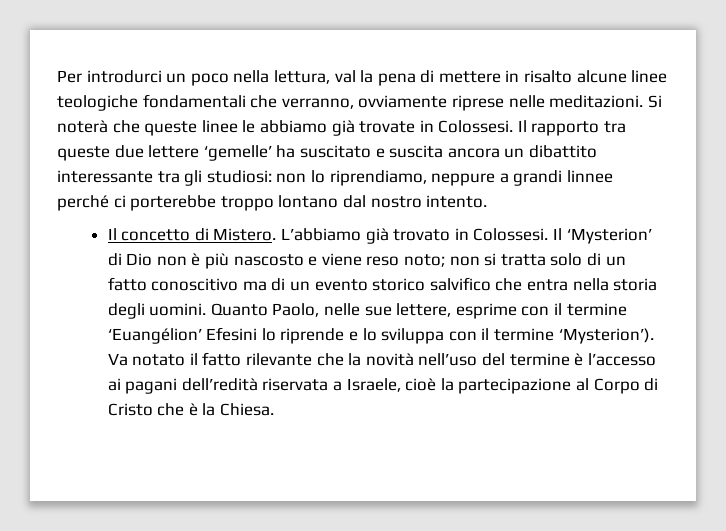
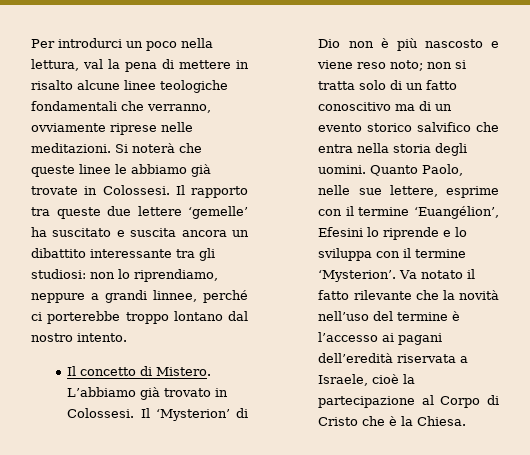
- Il rapporto tra queste due lettere ‘gemelle’ ha suscitato e suscita ancora un dibattito interessante tra gli studiosi: non lo riprendiamo, neppure a grandi linnee perché ci porterebbe troppo lontano dal nostro intento.
+ Il rapporto tra queste due lettere ‘gemelle’ ha suscitato e suscita ancora un dibattito interessante tra gli studiosi: non lo riprendiamo, neppure a grandi linnee, perché ci porterebbe troppo lontano dal nostro intento.
- Quanto Paolo, nelle sue lettere, esprime con il termine ‘Euangélion’ Efesini lo riprende e lo sviluppa con il termine ‘Mysterion’).
+ Quanto Paolo, nelle sue lettere, esprime con il termine ‘Euangélion’, Efesini lo riprende e lo sviluppa con il termine ‘Mysterion’.
- Va notato il fatto rilevante che la novità nell’uso del termine è l’accesso ai pagani dell’redità riservata a Israele, cioè la partecipazione al Corpo di Cristo che è la Chiesa.
+ Va notato il fatto rilevante che la novità nell’uso del termine è l’accesso ai pagani dell’eredità riservata a Israele, cioè la partecipazione al Corpo di Cristo che è la Chiesa.

